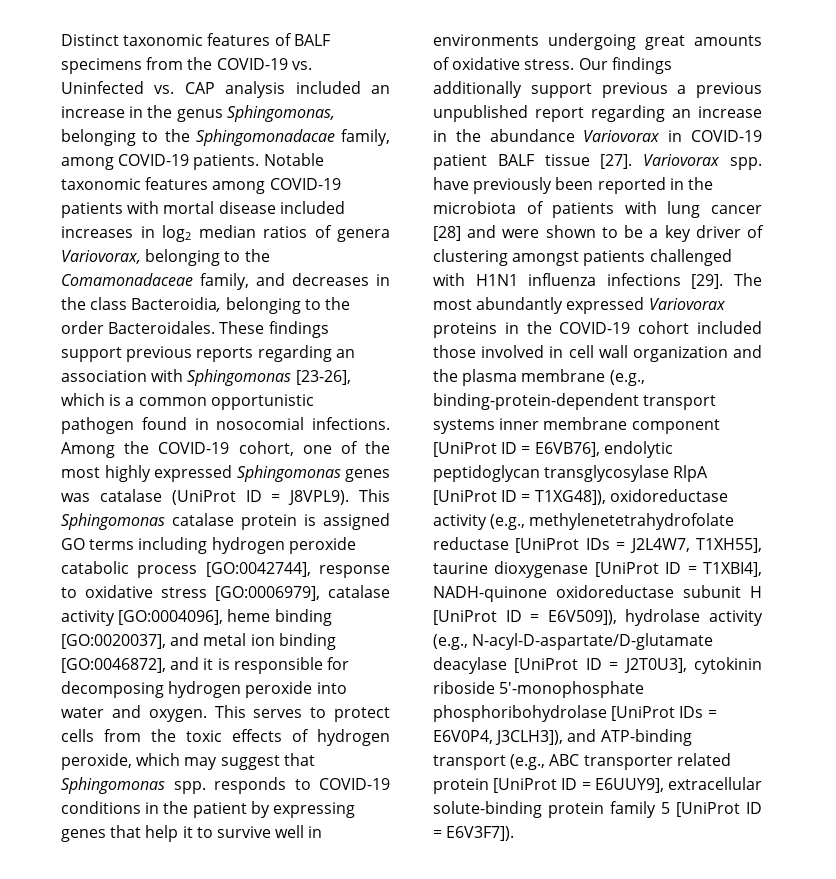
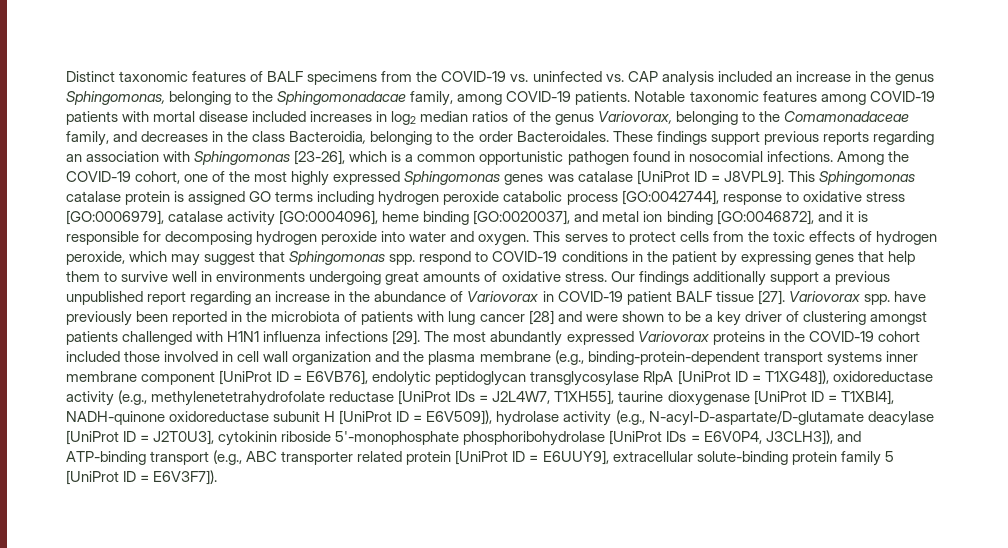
- Distinct taxonomic features of BALF specimens from the COVID-19 vs. Uninfected vs. CAP analysis included an increase in the genus Sphingomonas, belonging to the Sphingomonadacae family, among COVID-19 patients.
+ Distinct taxonomic features of BALF specimens from the COVID-19 vs. uninfected vs. CAP analysis included an increase in the genus Sphingomonas, belonging to the Sphingomonadacae family, among COVID-19 patients.
- Notable taxonomic features among COVID-19 patients with mortal disease included increases in log2 median ratios of genera Variovorax, belonging to the Comamonadaceae family, and decreases in the class Bacteroidia, belonging to the order Bacteroidales.
+ Notable taxonomic features among COVID-19 patients with mortal disease included increases in log2 median ratios of the genus Variovorax, belonging to the Comamonadaceae family, and decreases in the class Bacteroidia, belonging to the order Bacteroidales.
- Among the COVID-19 cohort, one of the most highly expressed Sphingomonas genes was catalase (UniProt ID = J8VPL9).
+ Among the COVID-19 cohort, one of the most highly expressed Sphingomonas genes was catalase [UniProt ID = J8VPL9].
- This serves to protect cells from the toxic effects of hydrogen peroxide, which may suggest that Sphingomonas spp. responds to COVID-19 conditions in the patient by expressing genes that help it to survive well in environments undergoing great amounts of oxidative stress.
+ This serves to protect cells from the toxic effects of hydrogen peroxide, which may suggest that Sphingomonas spp. respond to COVID-19 conditions in the patient by expressing genes that help them to survive well in environments undergoing great amounts of oxidative stress.
- Our findings additionally support previous a previous unpublished report regarding an increase in the abundance Variovorax in COVID-19 patient BALF tissue [27].
+ Our findings additionally support a previous unpublished report regarding an increase in the abundance of Variovorax in COVID-19 patient BALF tissue [27].

